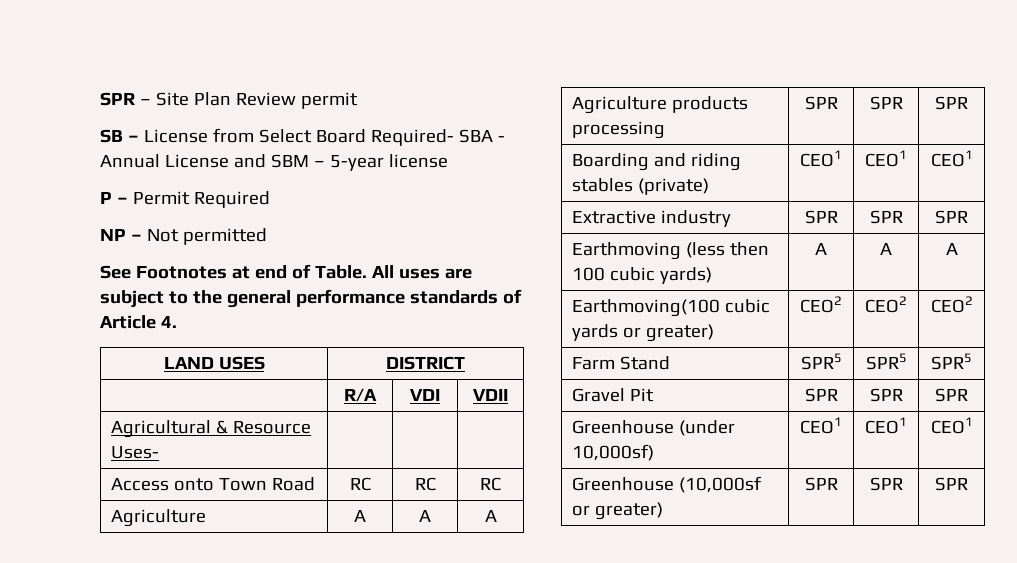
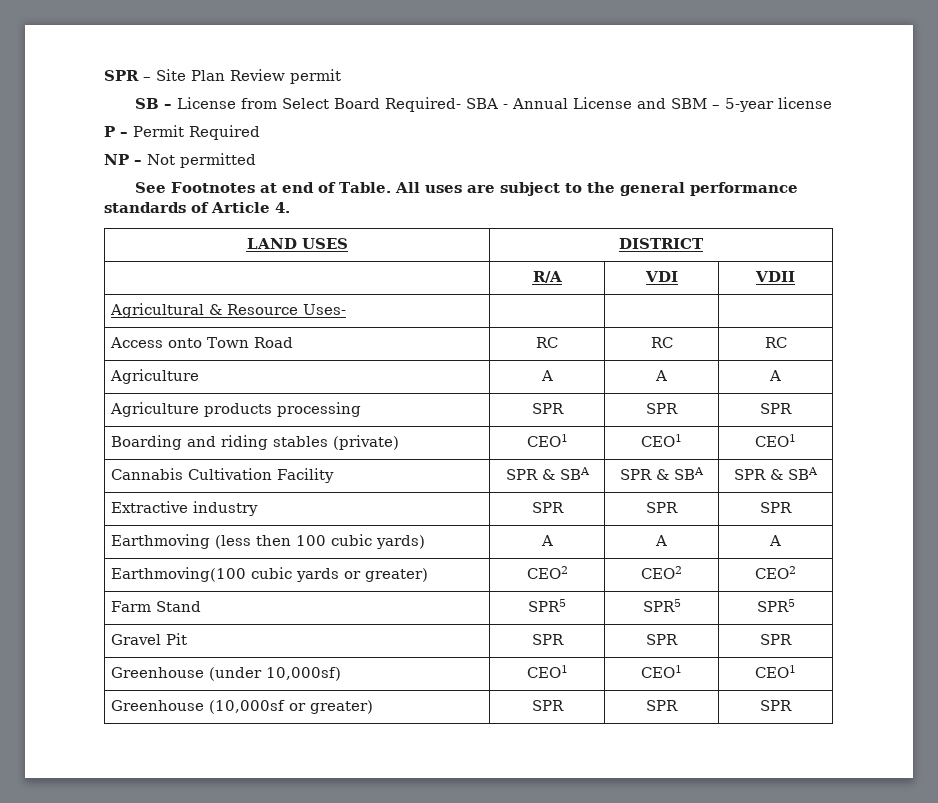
+ Cannabis Cultivation Facility | SPR & SBA | SPR & SBA | SPR & SBA

